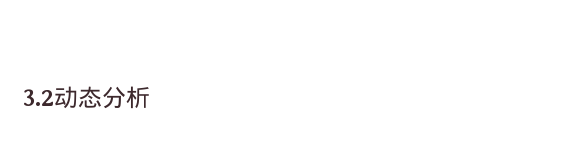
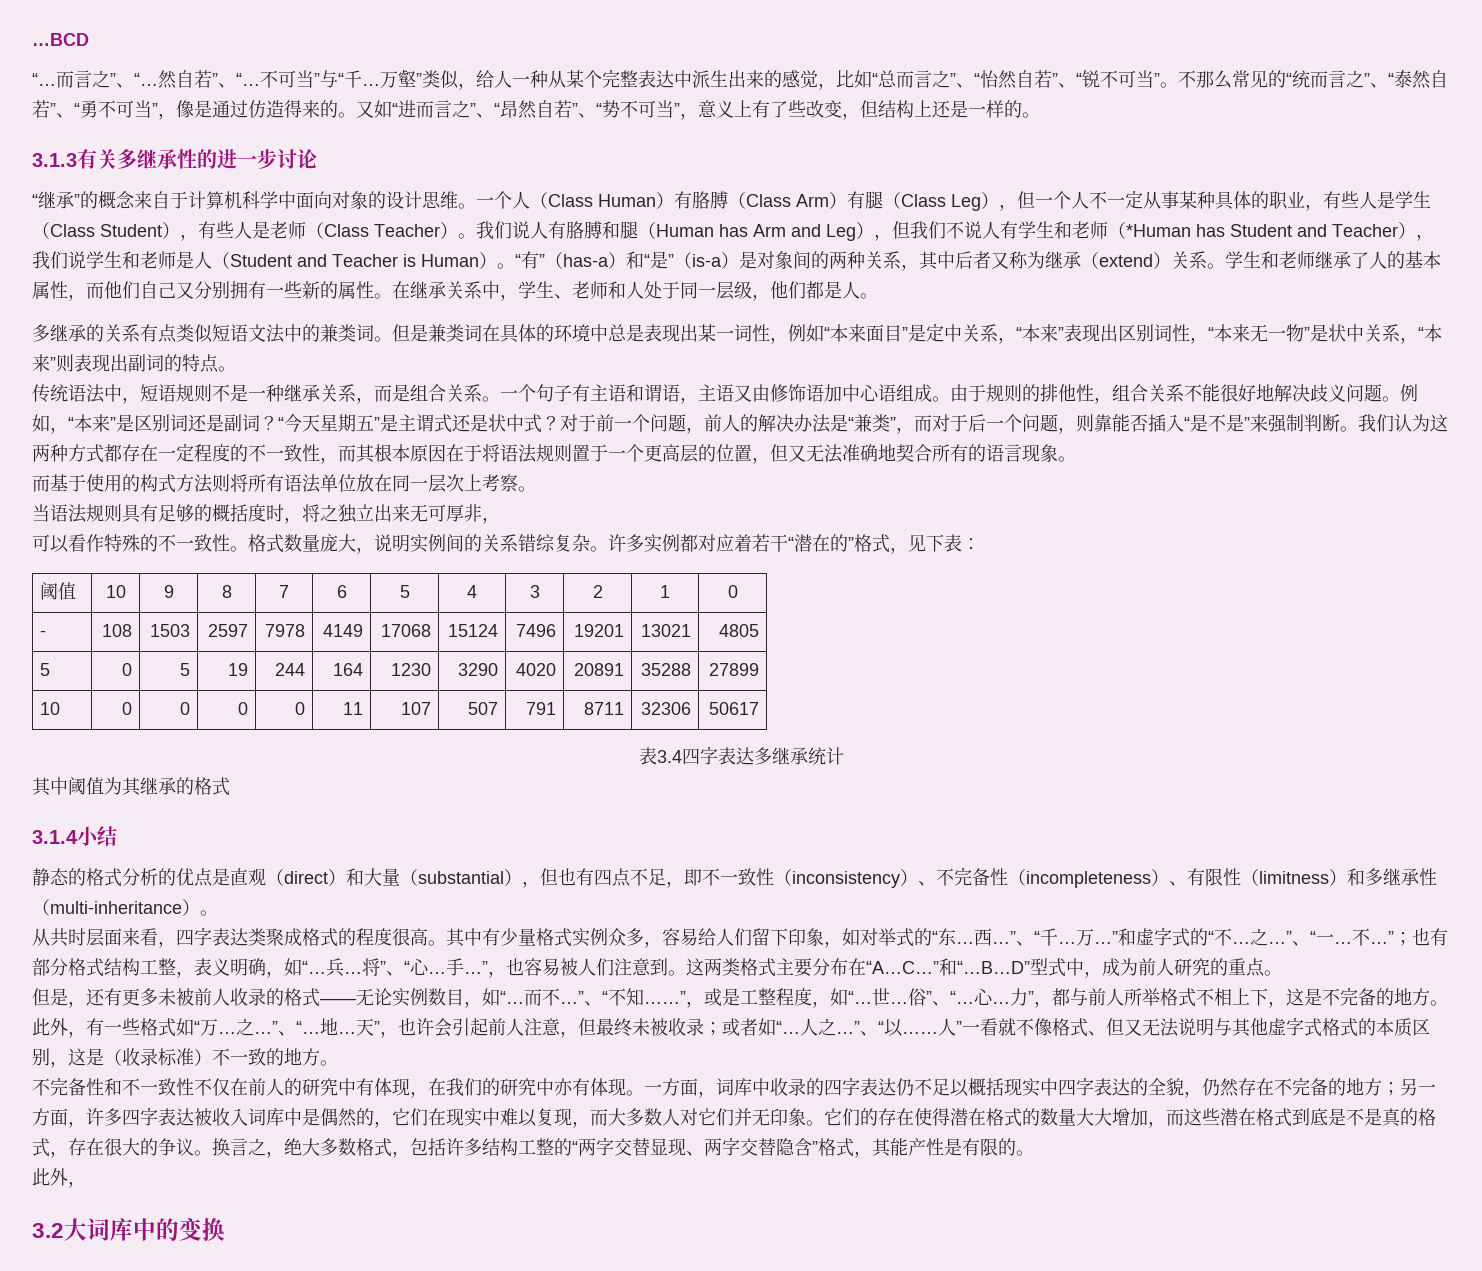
- 3.2动态分析
+ …BCD
+ “…而言之”、“…然自若”、“…不可当”与“千…万壑”类似，给人一种从某个完整表达中派生出来的感觉，比如“总而言之”、“怡然自若”、“锐不可当”。不那么常见的“统而言之”、“泰然自若”、“勇不可当”，像是通过仿造得来的。又如“进而言之”、“昂然自若”、“势不可当”，意义上有了些改变，但结构上还是一样的。
+ 3.1.3有关多继承性的进一步讨论
+ “继承”的概念来自于计算机科学中面向对象的设计思维。一个人（Class Human）有胳膊（Class Arm）有腿（Class Leg），但一个人不一定从事某种具体的职业，有些人是学生（Class Student），有些人是老师（Class Teacher）。我们说人有胳膊和腿（Human has Arm and Leg），但我们不说人有学生和老师（*Human has Student and Teacher），我们说学生和老师是人（Student and Teacher is Human）。“有”（has-a）和“是”（is-a）是对象间的两种关系，其中后者又称为继承（extend）关系。学生和老师继承了人的基本属性，而他们自己又分别拥有一些新的属性。在继承关系中，学生、老师和人处于同一层级，他们都是人。
+ 多继承的关系有点类似短语文法中的兼类词。但是兼类词在具体的环境中总是表现出某一词性，例如“本来面目”是定中关系，“本来”表现出区别词性，“本来无一物”是状中关系，“本来”则表现出副词的特点。
+ 传统语法中，短语规则不是一种继承关系，而是组合关系。一个句子有主语和谓语，主语又由修饰语加中心语组成。由于规则的排他性，组合关系不能很好地解决歧义问题。例如，“本来”是区别词还是副词？“今天星期五”是主谓式还是状中式？对于前一个问题，前人的解决办法是“兼类”，而对于后一个问题，则靠能否插入“是不是”来强制判断。我们认为这两种方式都存在一定程度的不一致性，而其根本原因在于将语法规则置于一个更高层的位置，但又无法准确地契合所有的语言现象。
+ 而基于使用的构式方法则将所有语法单位放在同一层次上考察。
+ 当语法规则具有足够的概括度时，将之独立出来无可厚非，
+ 可以看作特殊的不一致性。格式数量庞大，说明实例间的关系错综复杂。许多实例都对应着若干“潜在的”格式，见下表：
+ 阈值 | 10 | 9 | 8 | 7 | 6 | 5 | 4 | 3 | 2 | 1 | 0
+ - | 108 | 1503 | 2597 | 7978 | 4149 | 17068 | 15124 | 7496 | 19201 | 13021 | 4805
+ 5 | 0 | 5 | 19 | 244 | 164 | 1230 | 3290 | 4020 | 20891 | 35288 | 27899
+ 10 | 0 | 0 | 0 | 0 | 11 | 107 | 507 | 791 | 8711 | 32306 | 50617
+ 表3.4四字表达多继承统计
+ 其中阈值为其继承的格式
+ 3.1.4小结
+ 静态的格式分析的优点是直观（direct）和大量（substantial），但也有四点不足，即不一致性（inconsistency）、不完备性（incompleteness）、有限性（limitness）和多继承性（multi-inheritance）。
+ 从共时层面来看，四字表达类聚成格式的程度很高。其中有少量格式实例众多，容易给人们留下印象，如对举式的“东…西…”、“千…万…”和虚字式的“不…之…”、“一…不…”；也有部分格式结构工整，表义明确，如“…兵…将”、“心…手…”，也容易被人们注意到。这两类格式主要分布在“A…C…”和“…B…D”型式中，成为前人研究的重点。
+ 但是，还有更多未被前人收录的格式——无论实例数目，如“…而不…”、“不知……”，或是工整程度，如“…世…俗”、“…心…力”，都与前人所举格式不相上下，这是不完备的地方。此外，有一些格式如“万…之…”、“…地…天”，也许会引起前人注意，但最终未被收录；或者如“…人之…”、“以……人”一看就不像格式、但又无法说明与其他虚字式格式的本质区别，这是（收录标准）不一致的地方。
+ 不完备性和不一致性不仅在前人的研究中有体现，在我们的研究中亦有体现。一方面，词库中收录的四字表达仍不足以概括现实中四字表达的全貌，仍然存在不完备的地方；另一方面，许多四字表达被收入词库中是偶然的，它们在现实中难以复现，而大多数人对它们并无印象。它们的存在使得潜在格式的数量大大增加，而这些潜在格式到底是不是真的格式，存在很大的争议。换言之，绝大多数格式，包括许多结构工整的“两字交替显现、两字交替隐含”格式，其能产性是有限的。
+ 此外，
+ 3.2大词库中的变换

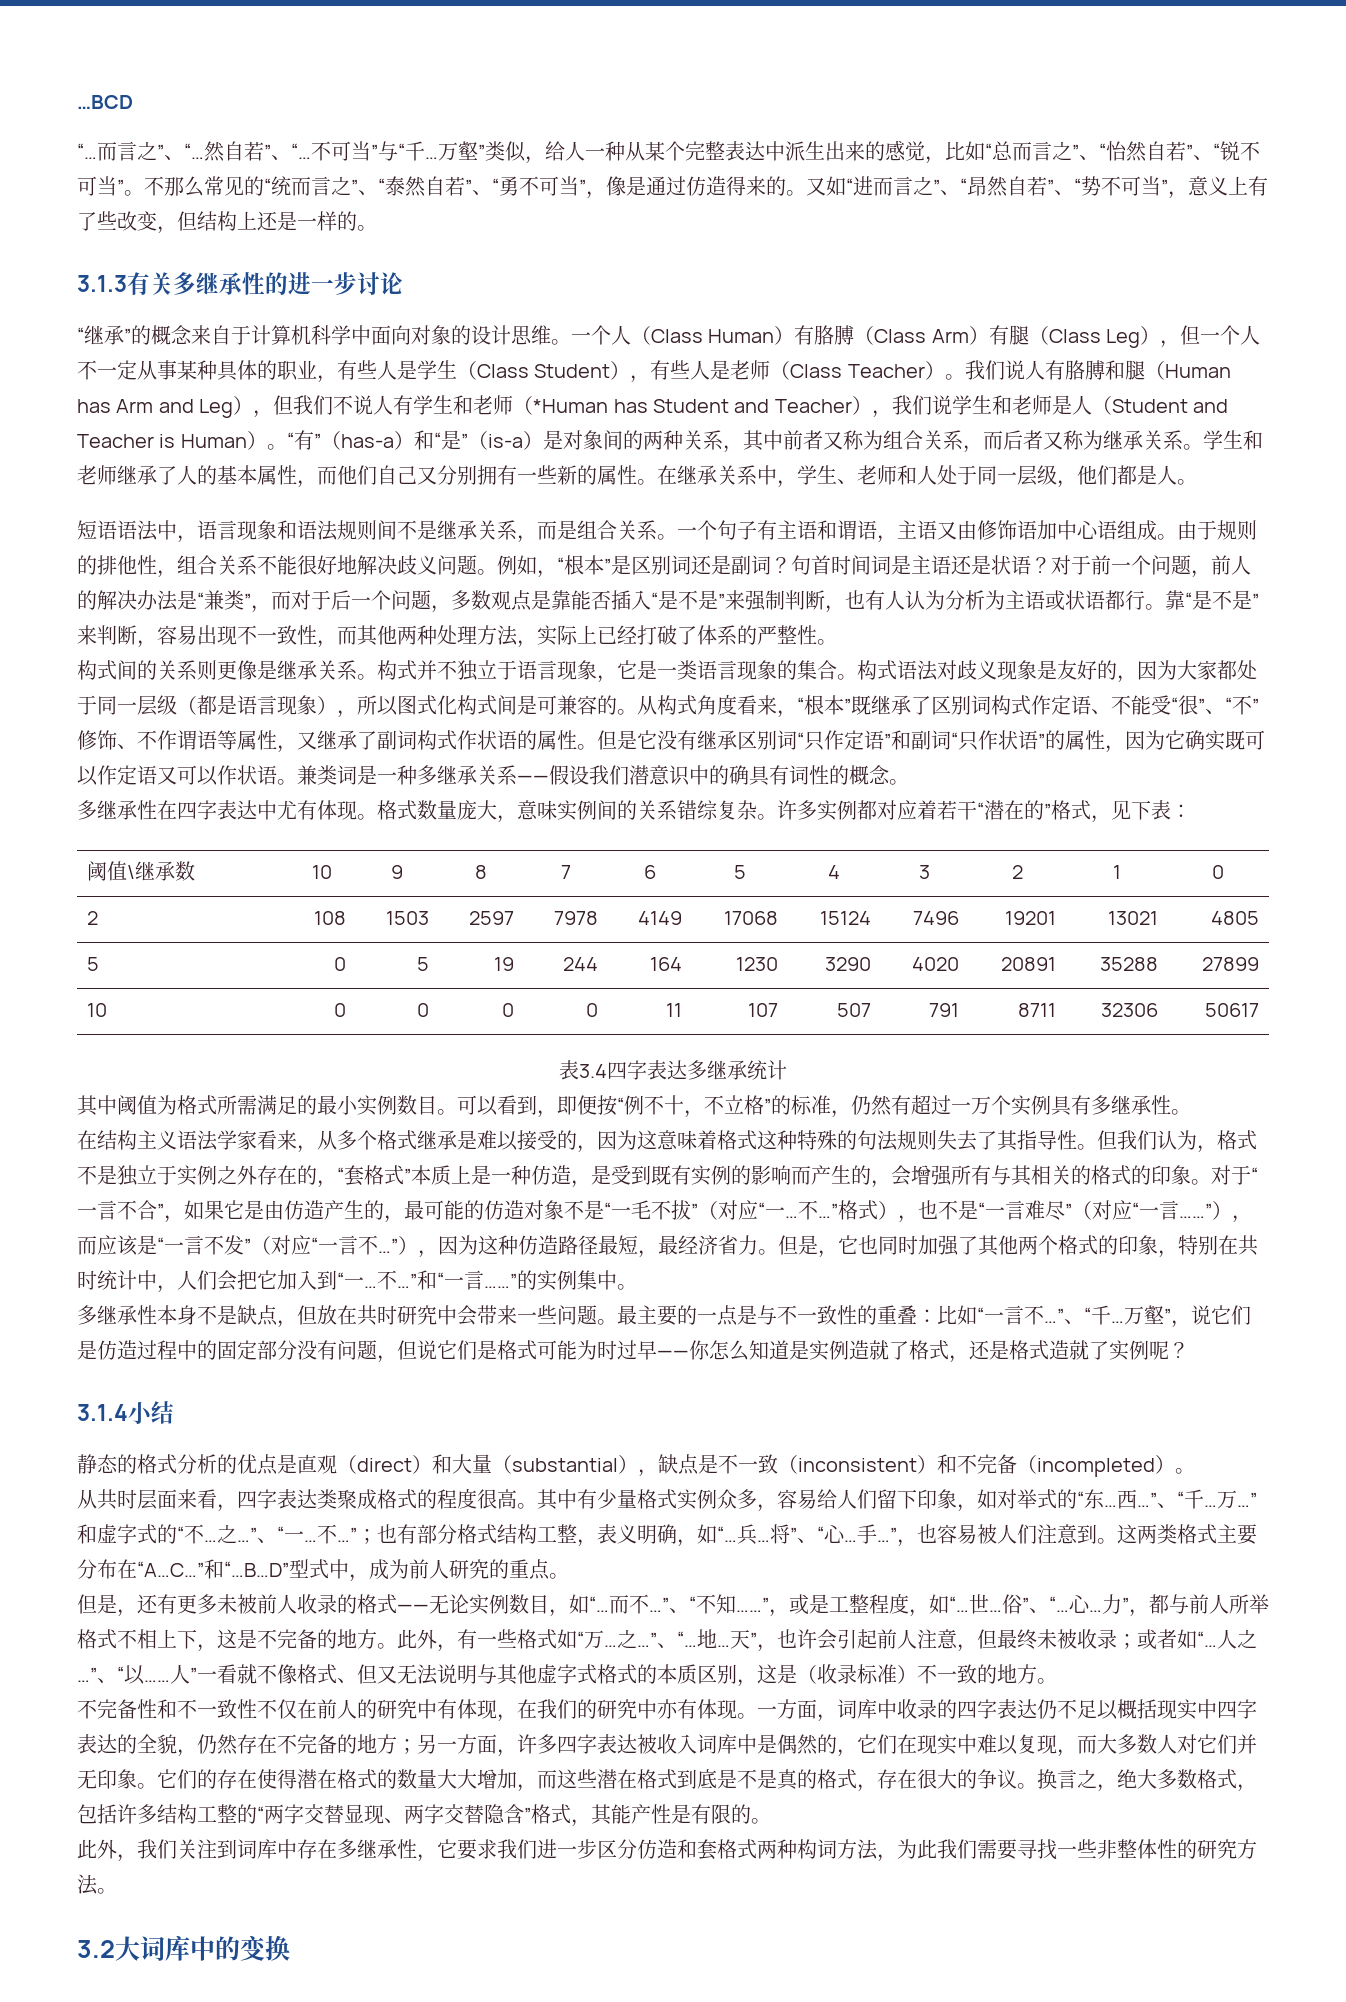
- “有”（has-a）和“是”（is-a）是对象间的两种关系，其中后者又称为继承（extend）关系。
+ “有”（has-a）和“是”（is-a）是对象间的两种关系，其中前者又称为组合关系，而后者又称为继承关系。
- 多继承的关系有点类似短语文法中的兼类词。但是兼类词在具体的环境中总是表现出某一词性，例如“本来面目”是定中关系，“本来”表现出区别词性，“本来无一物”是状中关系，“本来”则表现出副词的特点。
- 传统语法中，短语规则不是一种继承关系，而是组合关系。
+ 短语语法中，语言现象和语法规则间不是继承关系，而是组合关系。
- 例如，“本来”是区别词还是副词？
+ 例如，“根本”是区别词还是副词？
- “今天星期五”是主谓式还是状中式？
+ 句首时间词是主语还是状语？
- 对于前一个问题，前人的解决办法是“兼类”，而对于后一个问题，则靠能否插入“是不是”来强制判断。我们认为这两种方式都存在一定程度的不一致性，而其根本原因在于将语法规则置于一个更高层的位置，但又无法准确地契合所有的语言现象。
- 而基于使用的构式方法则将所有语法单位放在同一层次上考察。
- 当语法规则具有足够的概括度时，将之独立出来无可厚非，
- 可以看作特殊的不一致性。
+ 对于前一个问题，前人的解决办法是“兼类”，而对于后一个问题，多数观点是靠能否插入“是不是”来强制判断，也有人认为分析为主语或状语都行。靠“是不是”来判断，容易出现不一致性，而其他两种处理方法，实际上已经打破了体系的严整性。
+ 构式间的关系则更像是继承关系。构式并不独立于语言现象，它是一类语言现象的集合。构式语法对歧义现象是友好的，因为大家都处于同一层级（都是语言现象），所以图式化构式间是可兼容的。从构式角度看来，“根本”既继承了区别词构式作定语、不能受“很”、“不”修饰、不作谓语等属性，又继承了副词构式作状语的属性。但是它没有继承区别词“只作定语”和副词“只作状语”的属性，因为它确实既可以作定语又可以作状语。兼类词是一种多继承关系——假设我们潜意识中的确具有词性的概念。
+ 多继承性在四字表达中尤有体现。
- 格式数量庞大，说明实例间的关系错综复杂。
+ 格式数量庞大，意味实例间的关系错综复杂。
- 阈值 | 10 | 9 | 8 | 7 | 6 | 5 | 4 | 3 | 2 | 1 | 0
+ 阈值\继承数 | 10 | 9 | 8 | 7 | 6 | 5 | 4 | 3 | 2 | 1 | 0
- - | 108 | 1503 | 2597 | 7978 | 4149 | 17068 | 15124 | 7496 | 19201 | 13021 | 4805
+ 2 | 108 | 1503 | 2597 | 7978 | 4149 | 17068 | 15124 | 7496 | 19201 | 13021 | 4805
- 其中阈值为其继承的格式
+ 其中阈值为格式所需满足的最小实例数目。可以看到，即便按“例不十，不立格”的标准，仍然有超过一万个实例具有多继承性。
+ 在结构主义语法学家看来，从多个格式继承是难以接受的，因为这意味着格式这种特殊的句法规则失去了其指导性。但我们认为，格式不是独立于实例之外存在的，“套格式”本质上是一种仿造，是受到既有实例的影响而产生的，会增强所有与其相关的格式的印象。对于“一言不合”，如果它是由仿造产生的，最可能的仿造对象不是“一毛不拔”（对应“一…不…”格式），也不是“一言难尽”（对应“一言……”），而应该是“一言不发”（对应“一言不…”），因为这种仿造路径最短，最经济省力。但是，它也同时加强了其他两个格式的印象，特别在共时统计中，人们会把它加入到“一…不…”和“一言……”的实例集中。
+ 多继承性本身不是缺点，但放在共时研究中会带来一些问题。最主要的一点是与不一致性的重叠：比如“一言不…”、“千…万壑”，说它们是仿造过程中的固定部分没有问题，但说它们是格式可能为时过早——你怎么知道是实例造就了格式，还是格式造就了实例呢？
- 静态的格式分析的优点是直观（direct）和大量（substantial），但也有四点不足，即不一致性（inconsistency）、不完备性（incompleteness）、有限性（limitness）和多继承性（multi-inheritance）。
+ 静态的格式分析的优点是直观（direct）和大量（substantial），缺点是不一致（inconsistent）和不完备（incompleted）。
  换言之，绝大多数格式，包括许多结构工整的“两字交替显现、两字交替隐含”格式，其能产性是有限的。
- 此外，
+ 此外，我们关注到词库中存在多继承性，它要求我们进一步区分仿造和套格式两种构词方法，为此我们需要寻找一些非整体性的研究方法。

